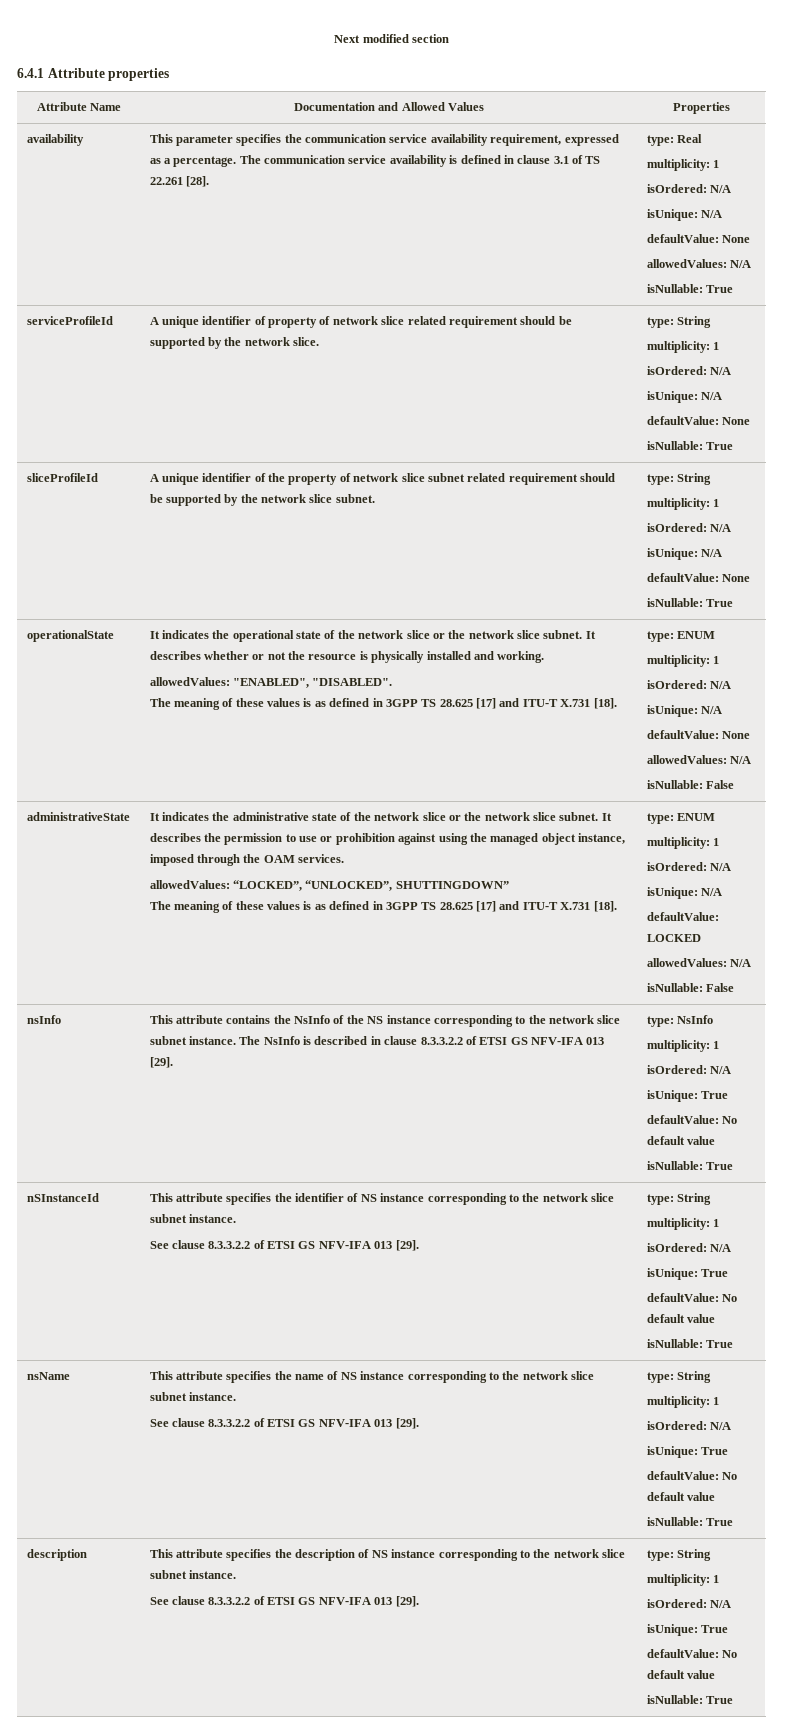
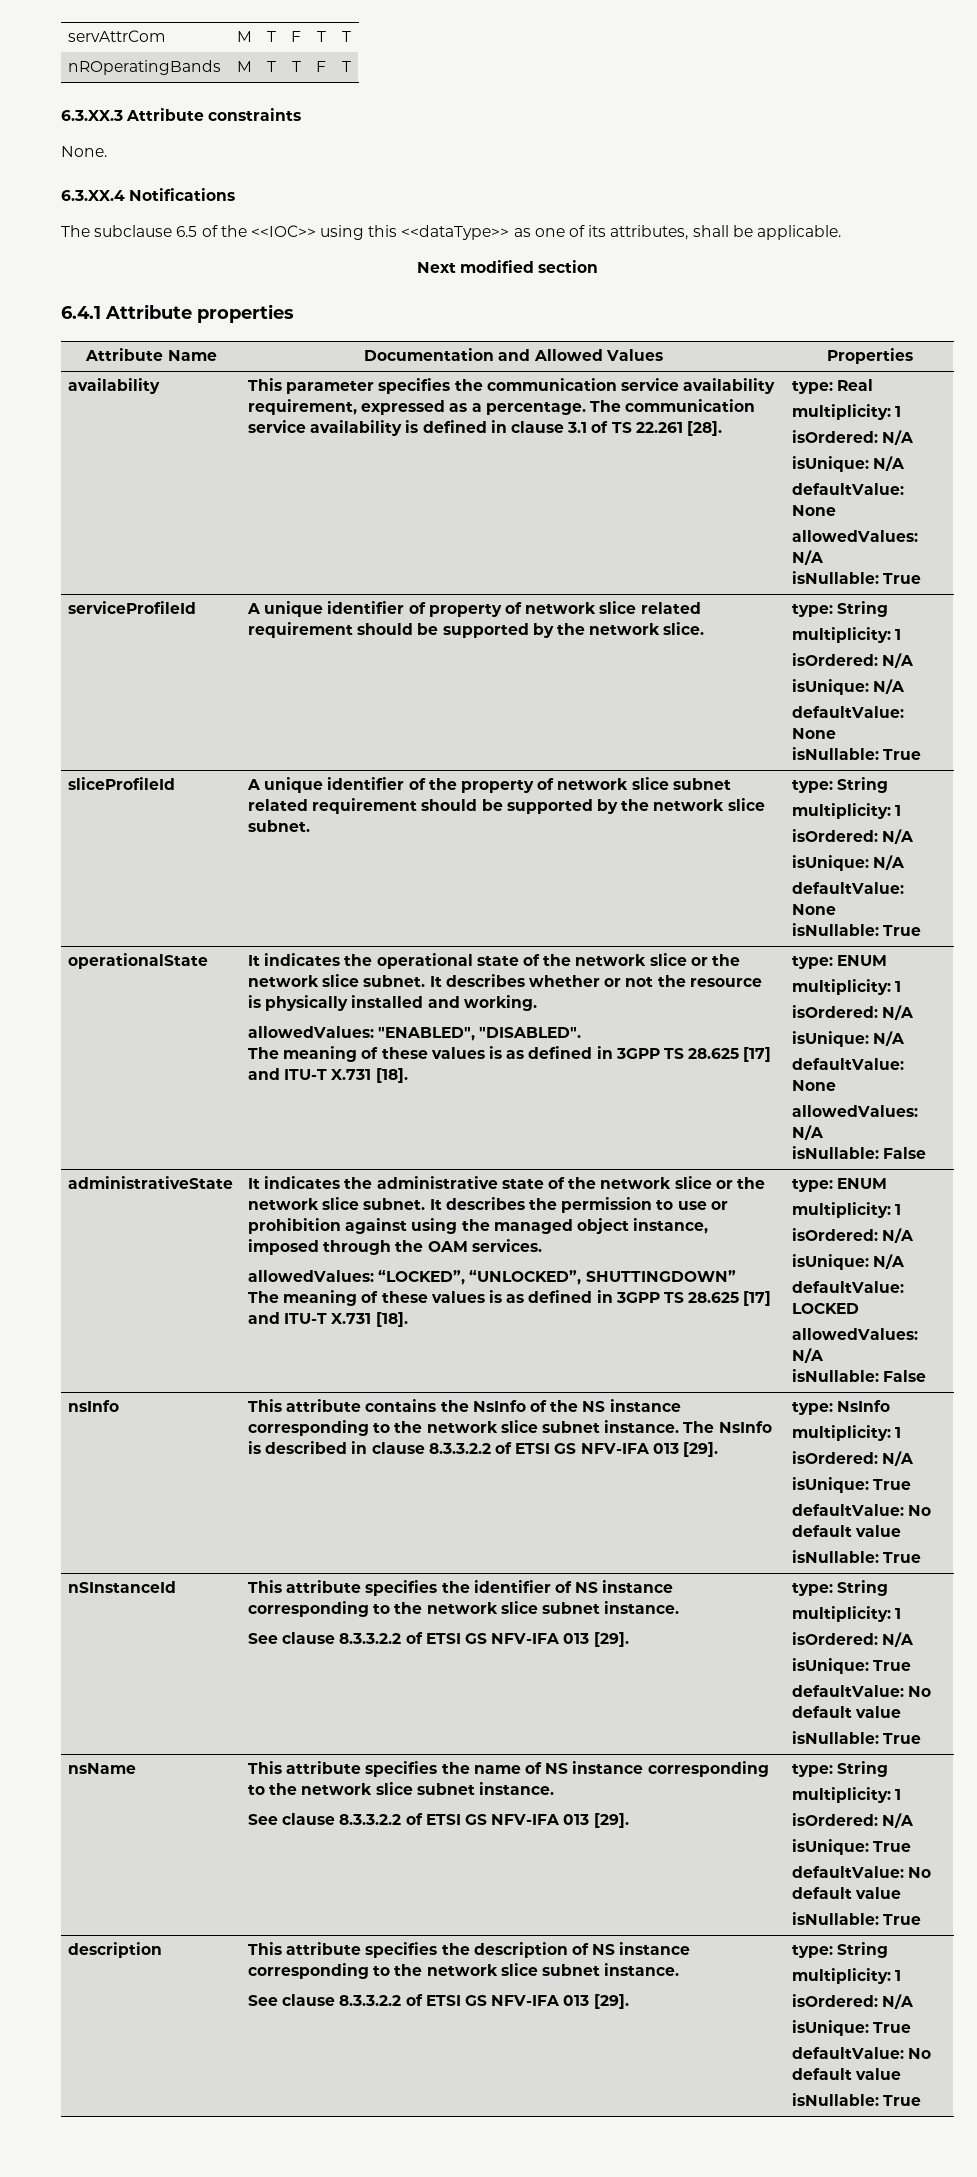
+ servAttrCom | M | T | F | T | T
+ nROperatingBands | M | T | T | F | T
+ 6.3.XX.3 Attribute constraints
+ None.
+ 6.3.XX.4 Notifications
+ The subclause 6.5 of the <<IOC>> using this <<dataType>> as one of its attributes, shall be applicable.

